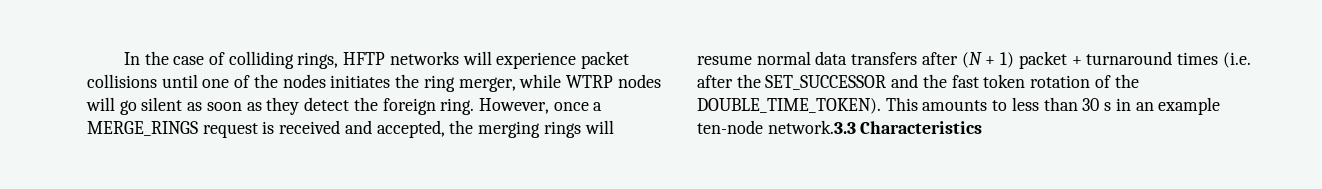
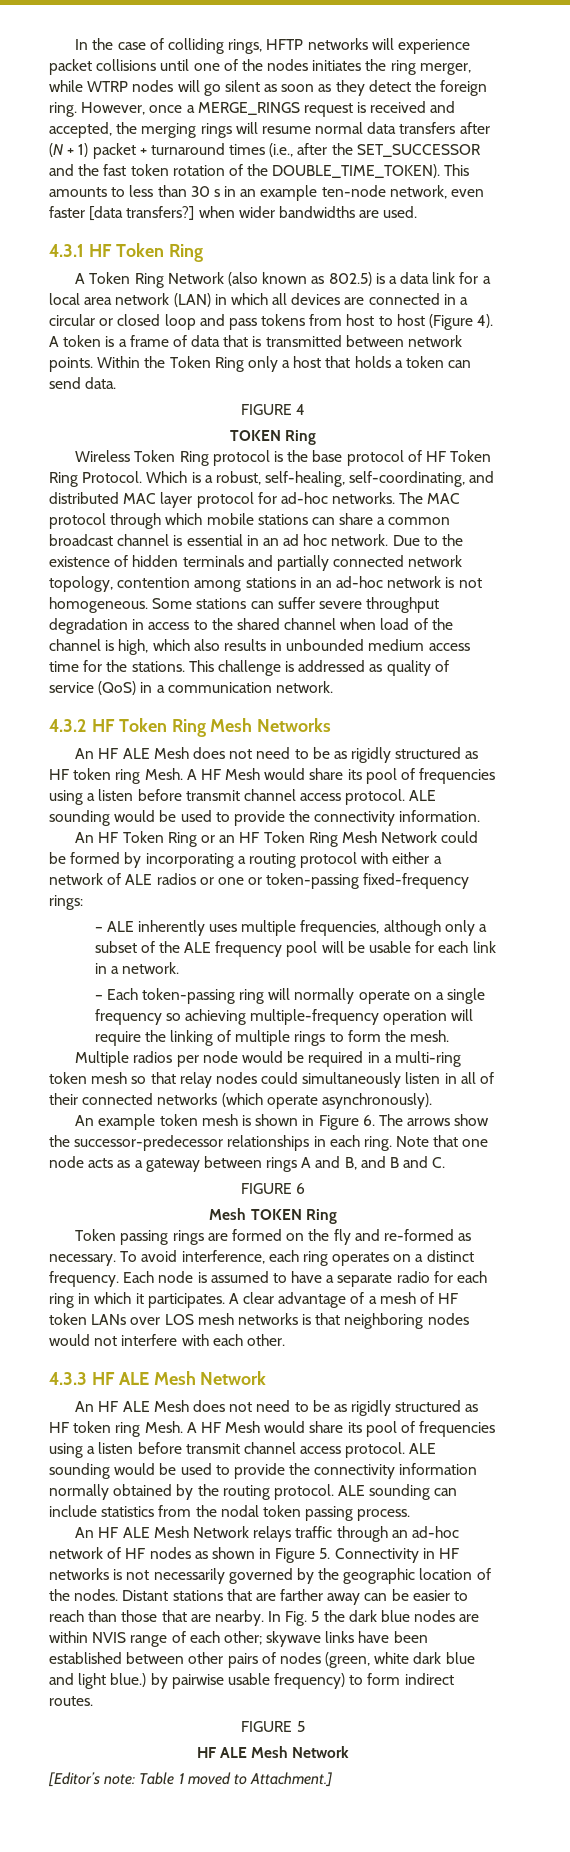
- However, once a MERGE_RINGS request is received and accepted, the merging rings will resume normal data transfers after (N + 1) packet + turnaround times (i.e. after the SET_SUCCESSOR and the fast token rotation of the DOUBLE_TIME_TOKEN).
+ However, once a MERGE_RINGS request is received and accepted, the merging rings will resume normal data transfers after (N + 1) packet + turnaround times (i.e., after the SET_SUCCESSOR and the fast token rotation of the DOUBLE_TIME_TOKEN).
- This amounts to less than 30 s in an example ten-node network.3.3 Characteristics
+ This amounts to less than 30 s in an example ten-node network, even faster [data transfers?] when wider bandwidths are used.
+ 4.3.1 HF Token Ring
+ A Token Ring Network (also known as 802.5) is a data link for a local area network (LAN) in which all devices are connected in a circular or closed loop and pass tokens from host to host (Figure 4). A token is a frame of data that is transmitted between network points. Within the Token Ring only a host that holds a token can send data.
+ FIGURE 4
+ TOKEN Ring
+ Wireless Token Ring protocol is the base protocol of HF Token Ring Protocol. Which is a robust, self-healing, self-coordinating, and distributed MAC layer protocol for ad-hoc networks. The MAC protocol through which mobile stations can share a common broadcast channel is essential in an ad hoc network. Due to the existence of hidden terminals and partially connected network topology, contention among stations in an ad-hoc network is not homogeneous. Some stations can suffer severe throughput degradation in access to the shared channel when load of the channel is high, which also results in unbounded medium access time for the stations. This challenge is addressed as quality of service (QoS) in a communication network.
+ 4.3.2 HF Token Ring Mesh Networks
+ An HF ALE Mesh does not need to be as rigidly structured as HF token ring Mesh. A HF Mesh would share its pool of frequencies using a listen before transmit channel access protocol. ALE sounding would be used to provide the connectivity information.
+ An HF Token Ring or an HF Token Ring Mesh Network could be formed by incorporating a routing protocol with either a network of ALE radios or one or token-passing fixed-frequency rings:
+ – ALE inherently uses multiple frequencies, although only a subset of the ALE frequency pool will be usable for each link in a network.
+ – Each token-passing ring will normally operate on a single frequency so achieving multiple-frequency operation will require the linking of multiple rings to form the mesh.
+ Multiple radios per node would be required in a multi-ring token mesh so that relay nodes could simultaneously listen in all of their connected networks (which operate asynchronously).
+ An example token mesh is shown in Figure 6. The arrows show the successor-predecessor relationships in each ring. Note that one node acts as a gateway between rings A and B, and B and C.
+ FIGURE 6
+ Mesh TOKEN Ring
+ Token passing rings are formed on the fly and re-formed as necessary. To avoid interference, each ring operates on a distinct frequency. Each node is assumed to have a separate radio for each ring in which it participates. A clear advantage of a mesh of HF token LANs over LOS mesh networks is that neighboring nodes would not interfere with each other.
+ 4.3.3 HF ALE Mesh Network
+ An HF ALE Mesh does not need to be as rigidly structured as HF token ring Mesh. A HF Mesh would share its pool of frequencies using a listen before transmit channel access protocol. ALE sounding would be used to provide the connectivity information normally obtained by the routing protocol. ALE sounding can include statistics from the nodal token passing process.
+ An HF ALE Mesh Network relays traffic through an ad-hoc network of HF nodes as shown in Figure 5. Connectivity in HF networks is not necessarily governed by the geographic location of the nodes. Distant stations that are farther away can be easier to reach than those that are nearby. In Fig. 5 the dark blue nodes are within NVIS range of each other; skywave links have been established between other pairs of nodes (green, white dark blue and light blue.) by pairwise usable frequency) to form indirect routes.
+ FIGURE 5
+ HF ALE Mesh Network
+ [Editor’s note: Table 1 moved to Attachment.]

